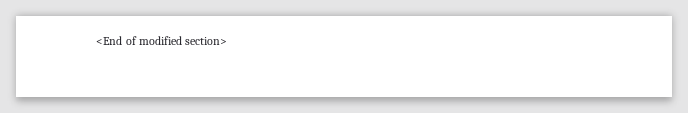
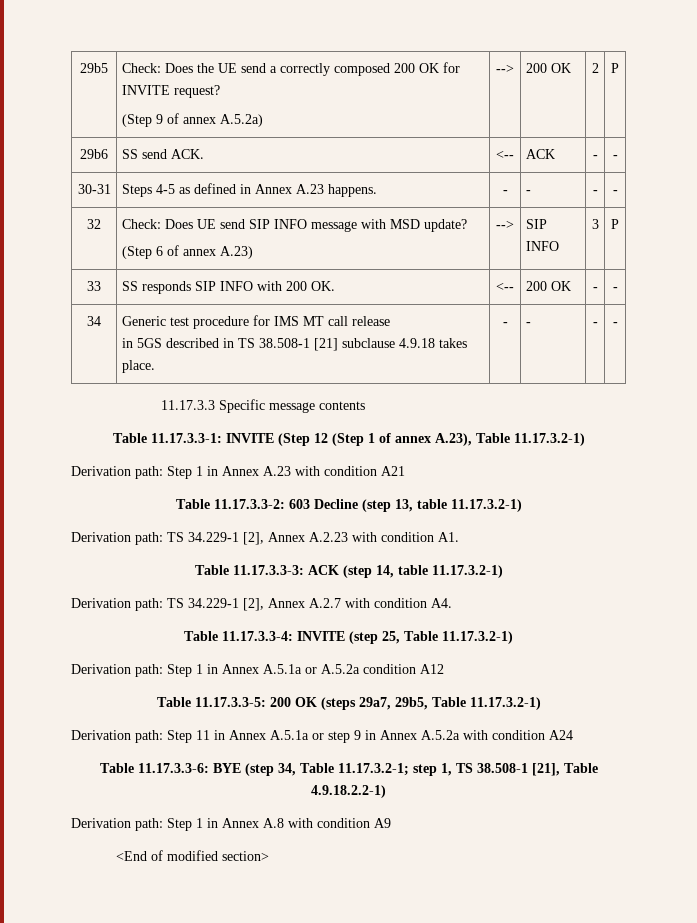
+ 29b5 | Check: Does the UE send a correctly composed 200 OK for INVITE request?
+ (Step 9 of annex A.5.2a) | --> | 200 OK | 2 | P
+ 29b6 | SS send ACK. | <-- | ACK | - | -
+ 30-31 | Steps 4-5 as defined in Annex A.23 happens. | - | - | - | -
+ 32 | Check: Does UE send SIP INFO message with MSD update?
+ (Step 6 of annex A.23) | --> | SIP INFO | 3 | P
+ 33 | SS responds SIP INFO with 200 OK. | <-- | 200 OK | - | -
+ 34 | Generic test procedure for IMS MT call release
+ in 5GS described in TS 38.508-1 [21] subclause 4.9.18 takes place. | - | - | - | -
+ 11.17.3.3 Specific message contents
+ Table 11.17.3.3-1: INVITE (Step 12 (Step 1 of annex A.23), Table 11.17.3.2-1)
+ Derivation path: Step 1 in Annex A.23 with condition A21
+ Table 11.17.3.3-2: 603 Decline (step 13, table 11.17.3.2-1)
+ Derivation path: TS 34.229-1 [2], Annex A.2.23 with condition A1.
+ Table 11.17.3.3-3: ACK (step 14, table 11.17.3.2-1)
+ Derivation path: TS 34.229-1 [2], Annex A.2.7 with condition A4.
+ Table 11.17.3.3-4: INVITE (step 25, Table 11.17.3.2-1)
+ Derivation path: Step 1 in Annex A.5.1a or A.5.2a condition A12
+ Table 11.17.3.3-5: 200 OK (steps 29a7, 29b5, Table 11.17.3.2-1)
+ Derivation path: Step 11 in Annex A.5.1a or step 9 in Annex A.5.2a with condition A24
+ Table 11.17.3.3-6: BYE (step 34, Table 11.17.3.2-1; step 1, TS 38.508-1 [21], Table 4.9.18.2.2-1)
+ Derivation path: Step 1 in Annex A.8 with condition A9

